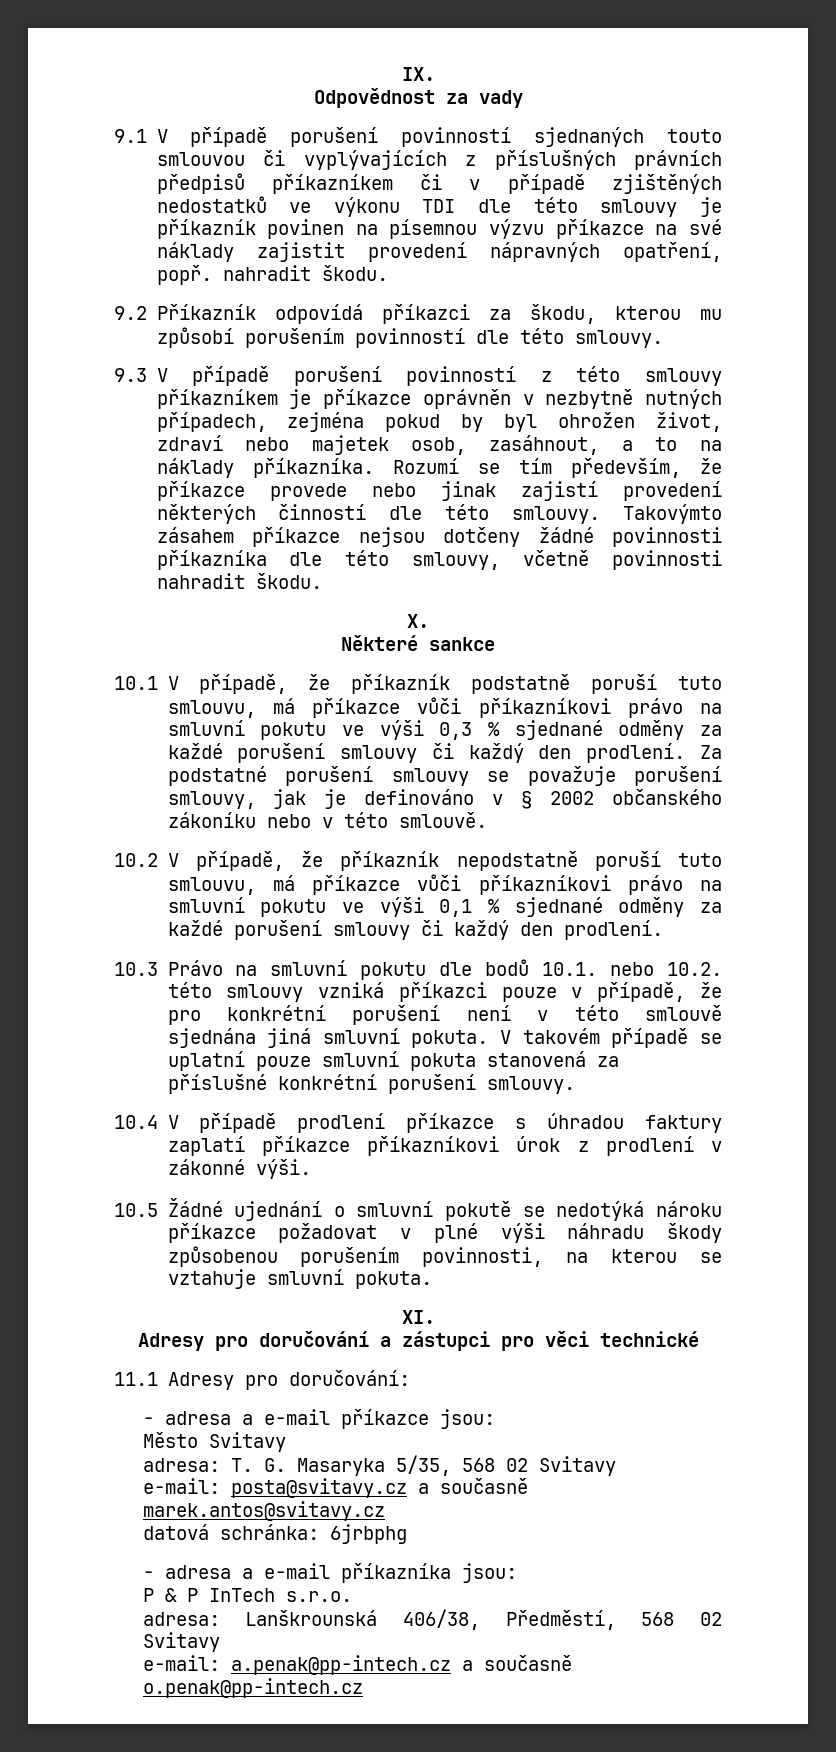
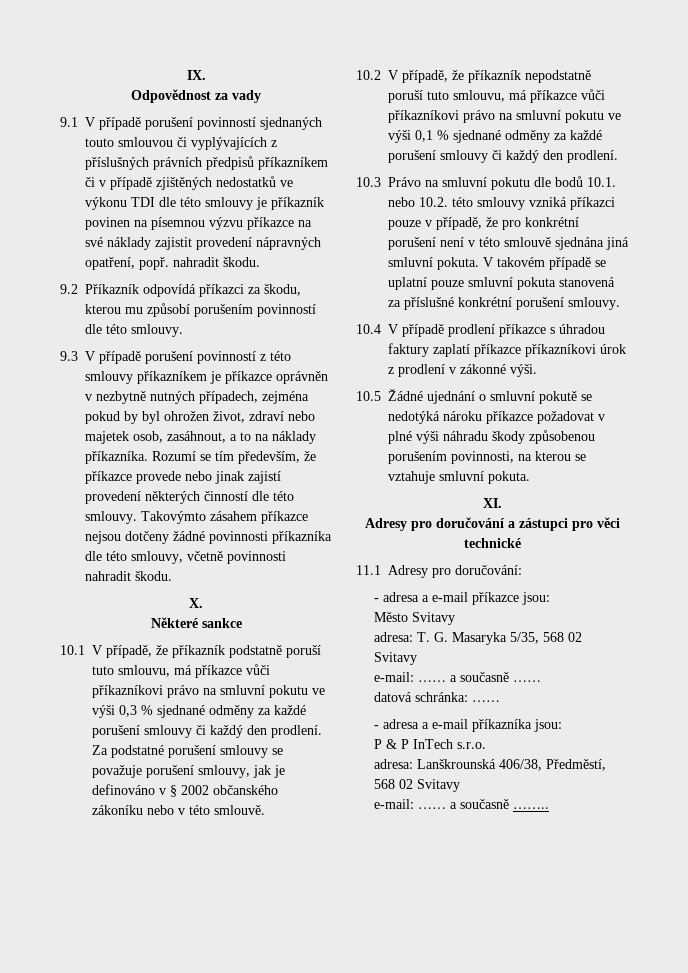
- e-mail: posta@svitavy.cz a současně marek.antos@svitavy.cz
+ e-mail: …… a současně ……
- datová schránka: 6jrbphg
+ datová schránka: ……
- e-mail: a.penak@pp-intech.cz a současně o.penak@pp-intech.cz
+ e-mail: …… a současně ……..

